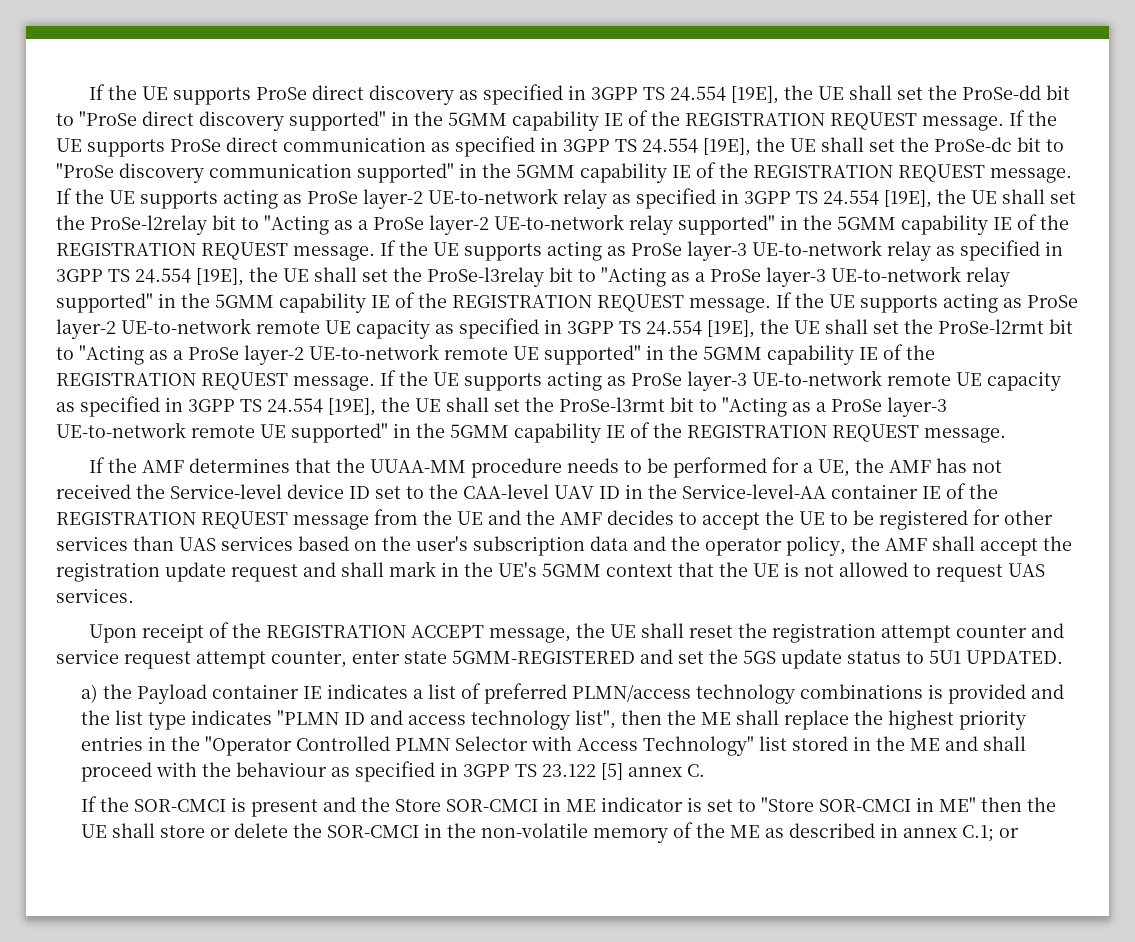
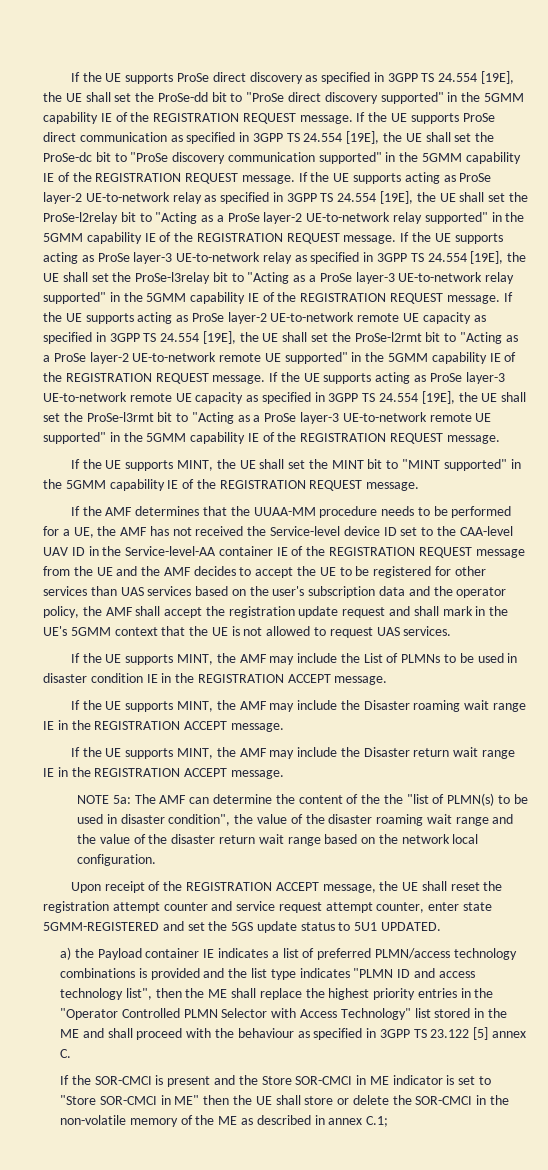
+ If the UE supports MINT, the UE shall set the MINT bit to "MINT supported" in the 5GMM capability IE of the REGISTRATION REQUEST message.
+ If the UE supports MINT, the AMF may include the List of PLMNs to be used in disaster condition IE in the REGISTRATION ACCEPT message.
+ If the UE supports MINT, the AMF may include the Disaster roaming wait range IE in the REGISTRATION ACCEPT message.
+ If the UE supports MINT, the AMF may include the Disaster return wait range IE in the REGISTRATION ACCEPT message.
+ NOTE 5a: The AMF can determine the content of the the "list of PLMN(s) to be used in disaster condition", the value of the disaster roaming wait range and the value of the disaster return wait range based on the network local configuration.
- If the SOR-CMCI is present and the Store SOR-CMCI in ME indicator is set to "Store SOR-CMCI in ME" then the UE shall store or delete the SOR-CMCI in the non-volatile memory of the ME as described in annex C.1; or
+ If the SOR-CMCI is present and the Store SOR-CMCI in ME indicator is set to "Store SOR-CMCI in ME" then the UE shall store or delete the SOR-CMCI in the non-volatile memory of the ME as described in annex C.1;

